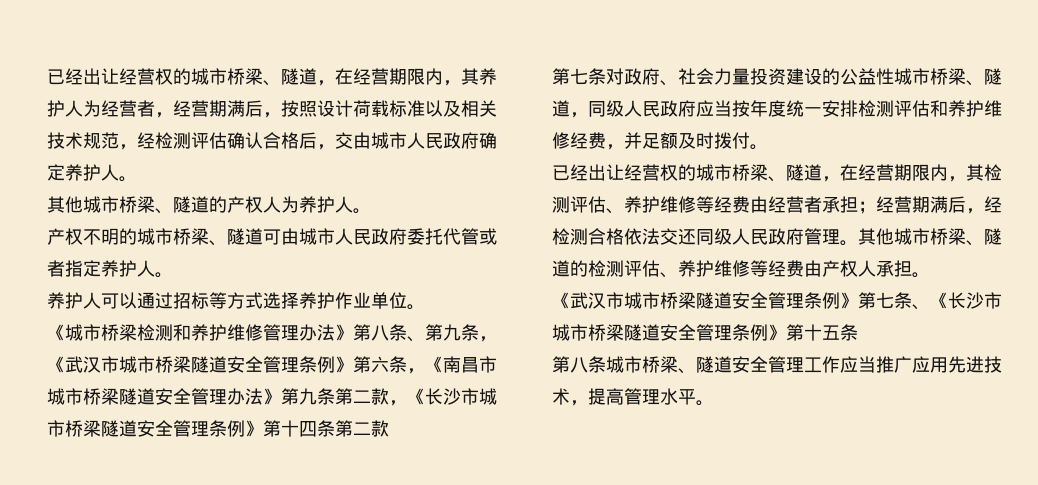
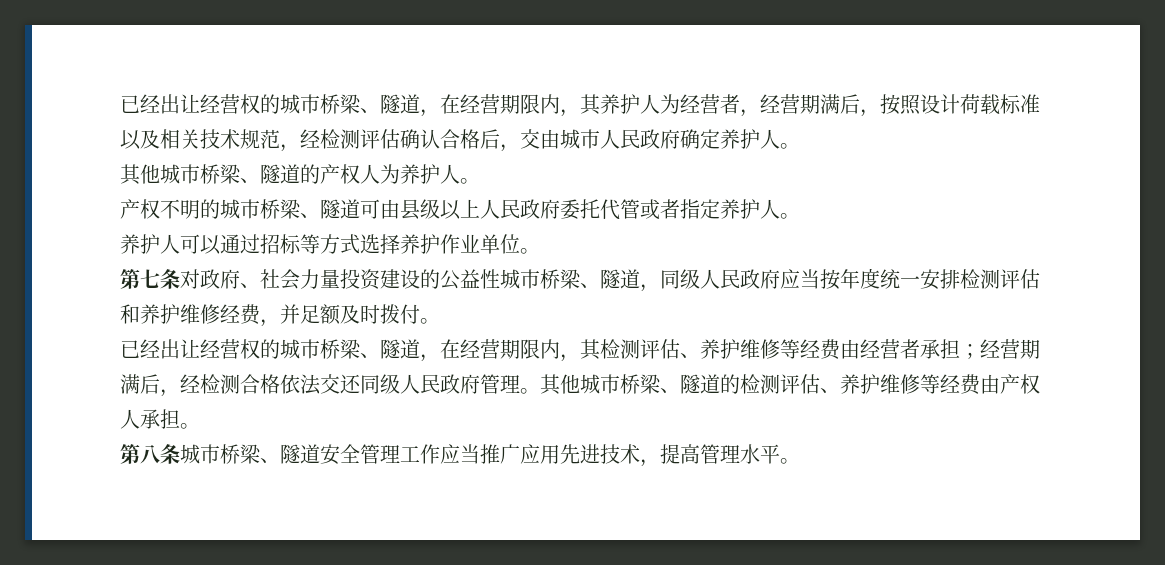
- 产权不明的城市桥梁、隧道可由城市人民政府委托代管或者指定养护人。
+ 产权不明的城市桥梁、隧道可由县级以上人民政府委托代管或者指定养护人。
- 《城市桥梁检测和养护维修管理办法》第八条、第九条，《武汉市城市桥梁隧道安全管理条例》第六条，《南昌市城市桥梁隧道安全管理办法》第九条第二款，《长沙市城市桥梁隧道安全管理条例》第十四条第二款
- 《武汉市城市桥梁隧道安全管理条例》第七条、《长沙市城市桥梁隧道安全管理条例》第十五条

